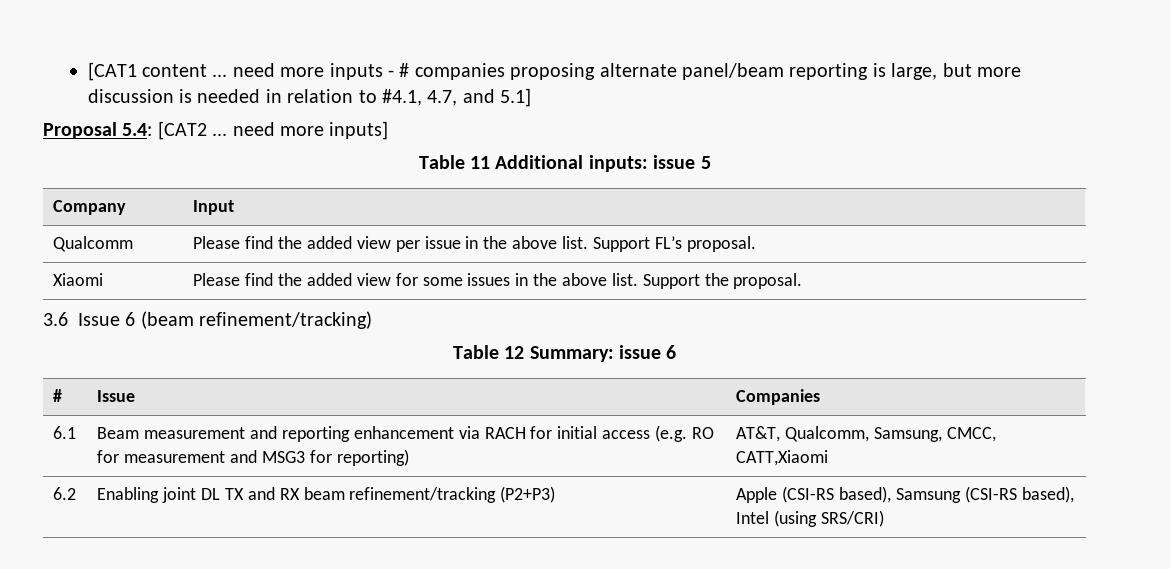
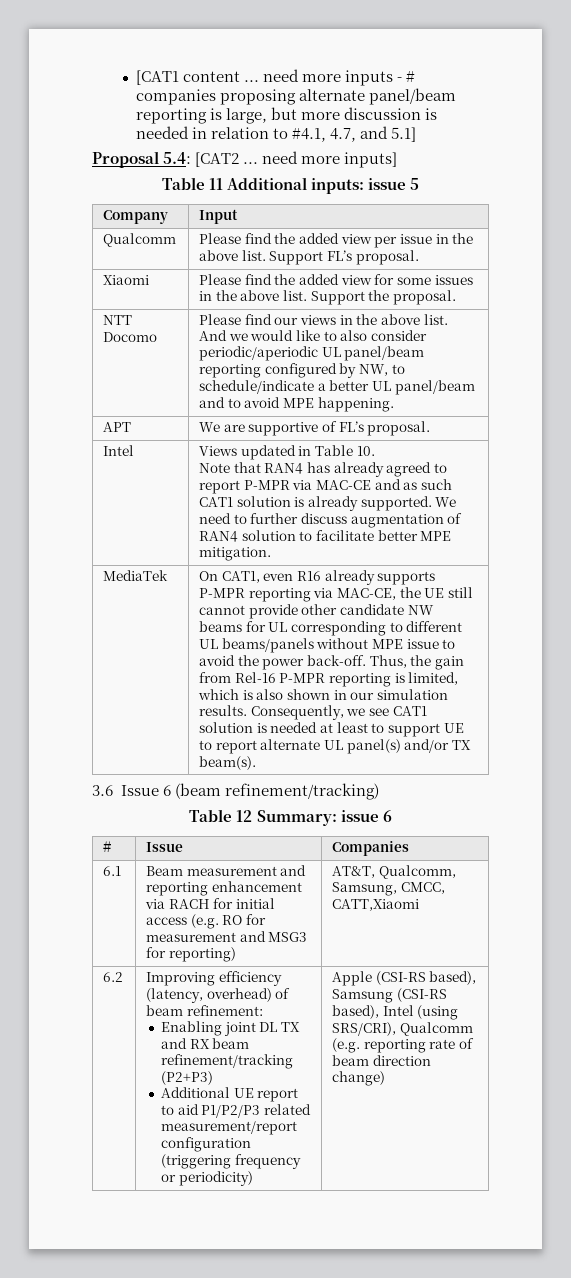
+ NTT Docomo | Please find our views in the above list. And we would like to also consider periodic/aperiodic UL panel/beam reporting configured by NW, to schedule/indicate a better UL panel/beam and to avoid MPE happening.
+ APT | We are supportive of FL’s proposal.
+ Intel | Views updated in Table 10.
+ Note that RAN4 has already agreed to report P-MPR via MAC-CE and as such CAT1 solution is already supported. We need to further discuss augmentation of RAN4 solution to facilitate better MPE mitigation.
+ MediaTek | On CAT1, even R16 already supports P-MPR reporting via MAC-CE, the UE still cannot provide other candidate NW beams for UL corresponding to different UL beams/panels without MPE issue to avoid the power back-off. Thus, the gain from Rel-16 P-MPR reporting is limited, which is also shown in our simulation results. Consequently, we see CAT1 solution is needed at least to support UE to report alternate UL panel(s) and/or TX beam(s).
+ Improving efficiency (latency, overhead) of beam refinement:
+ Additional UE report to aid P1/P2/P3 related measurement/report configuration (triggering frequency or periodicity)
- Apple (CSI-RS based), Samsung (CSI-RS based), Intel (using SRS/CRI)
+ Apple (CSI-RS based), Samsung (CSI-RS based), Intel (using SRS/CRI), Qualcomm (e.g. reporting rate of beam direction change)

